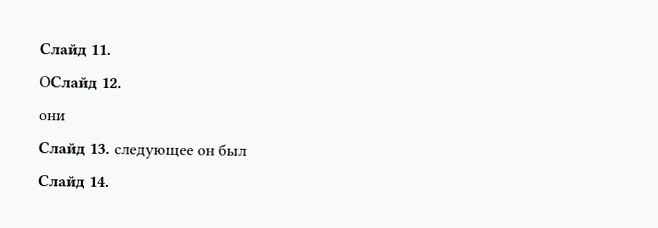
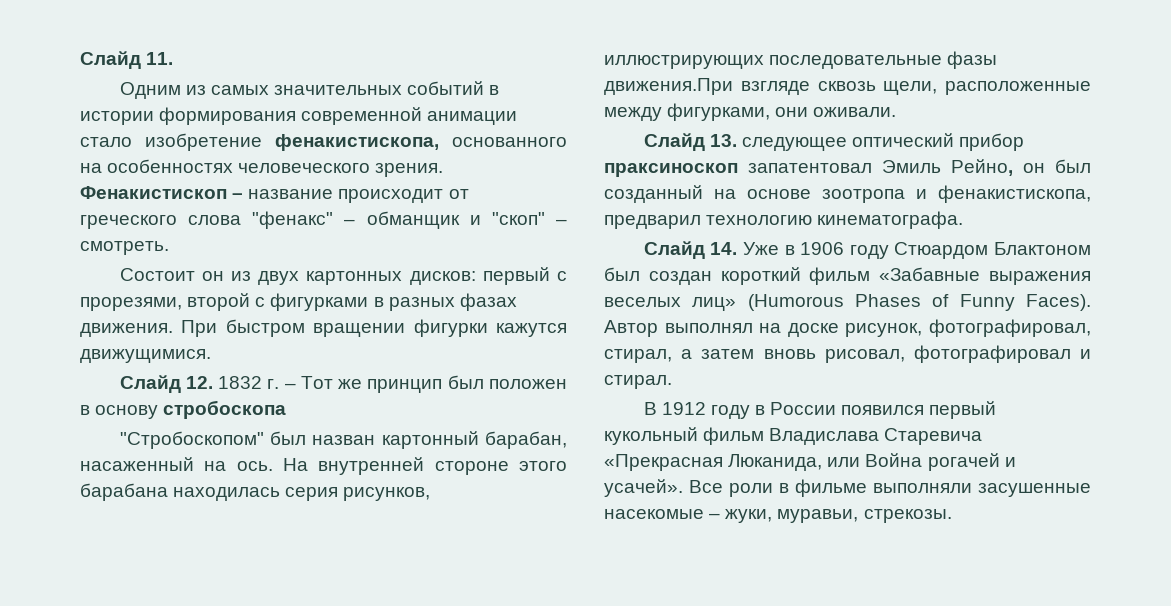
- ОСлайд 12.
- они
+ Одним из самых значительных событий в истории формирования современной анимации стало изобретение фенакистископа, основанного на особенностях человеческого зрения. Фенакистископ – название происходит от греческого слова "фенакс" – обманщик и "скоп" – смотреть.
+ Состоит он из двух картонных дисков: первый с прорезями, второй с фигурками в разных фазах движения. При быстром вращении фигурки кажутся движущимися.
+ Слайд 12. 1832 г. – Тот же принцип был положен в основу стробоскопа
+ "Стробоскопом" был назван картонный барабан, насаженный на ось. На внутренней стороне этого барабана находилась серия рисунков, иллюстрирующих последовательные фазы движения.При взгляде сквозь щели, расположенные между фигурками, они оживали.
- Слайд 13. следующее он был
- Слайд 14.
+ Слайд 13. следующее оптический прибор праксиноскоп запатентовал Эмиль Рейно, он был созданный на основе зоотропа и фенакистископа, предварил технологию кинематографа.
+ Слайд 14. Уже в 1906 году Стюардом Блактоном был создан короткий фильм «Забавные выражения веселых лиц» (Humorous Phases of Funny Faces). Автор выполнял на доске рисунок, фотографировал, стирал, а затем вновь рисовал, фотографировал и стирал.
+ В 1912 году в России появился первый кукольный фильм Владислава Старевича «Прекрасная Люканида, или Война рогачей и усачей». Все роли в фильме выполняли засушенные насекомые – жуки, муравьи, стрекозы.

